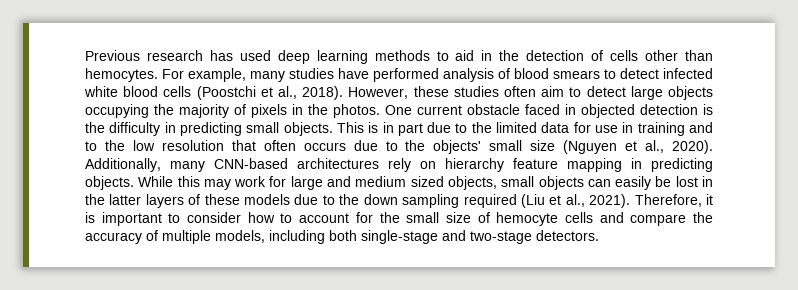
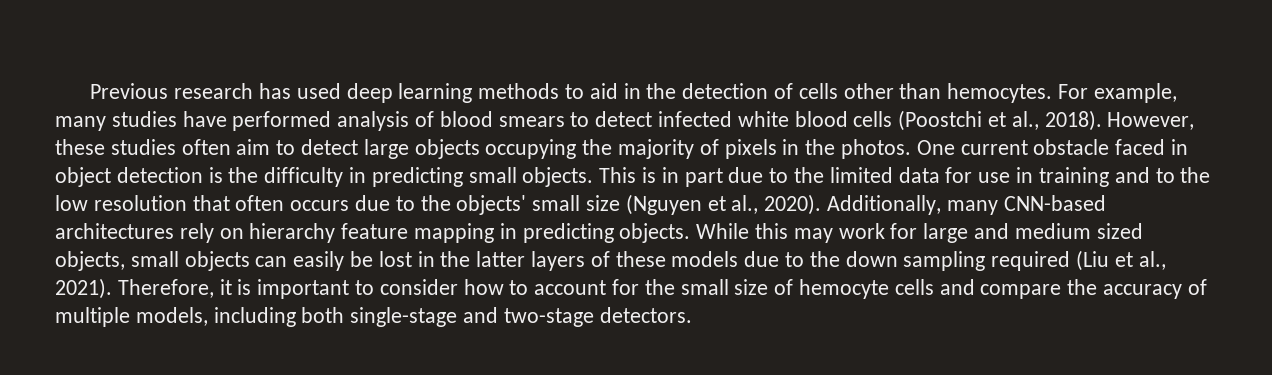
- One current obstacle faced in objected detection is the difficulty in predicting small objects.
+ One current obstacle faced in object detection is the difficulty in predicting small objects.

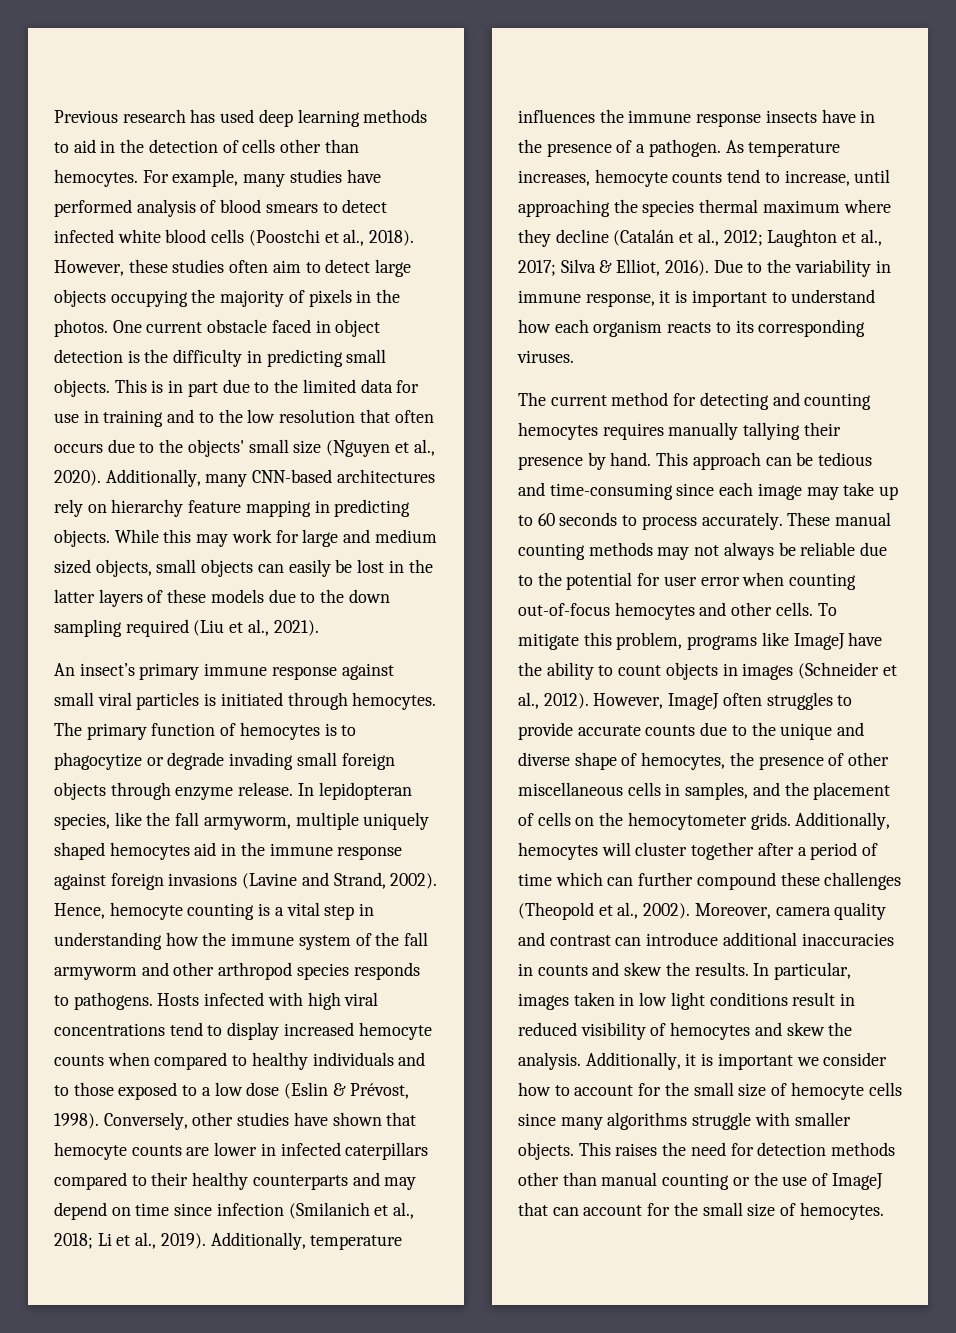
- While this may work for large and medium sized objects, small objects can easily be lost in the latter layers of these models due to the down sampling required (Liu et al., 2021). Therefore, it is important to consider how to account for the small size of hemocyte cells and compare the accuracy of multiple models, including both single-stage and two-stage detectors.
+ While this may work for large and medium sized objects, small objects can easily be lost in the latter layers of these models due to the down sampling required (Liu et al., 2021).
+ An insect’s primary immune response against small viral particles is initiated through hemocytes. The primary function of hemocytes is to phagocytize or degrade invading small foreign objects through enzyme release. In lepidopteran species, like the fall armyworm, multiple uniquely shaped hemocytes aid in the immune response against foreign invasions (Lavine and Strand, 2002). Hence, hemocyte counting is a vital step in understanding how the immune system of the fall armyworm and other arthropod species responds to pathogens. Hosts infected with high viral concentrations tend to display increased hemocyte counts when compared to healthy individuals and to those exposed to a low dose (Eslin & Prévost, 1998). Conversely, other studies have shown that hemocyte counts are lower in infected caterpillars compared to their healthy counterparts and may depend on time since infection (Smilanich et al., 2018; Li et al., 2019). Additionally, temperature influences the immune response insects have in the presence of a pathogen. As temperature increases, hemocyte counts tend to increase, until approaching the species thermal maximum where they decline (Catalán et al., 2012; Laughton et al., 2017; Silva & Elliot, 2016). Due to the variability in immune response, it is important to understand how each organism reacts to its corresponding viruses.
+ The current method for detecting and counting hemocytes requires manually tallying their presence by hand. This approach can be tedious and time-consuming since each image may take up to 60 seconds to process accurately. These manual counting methods may not always be reliable due to the potential for user error when counting out-of-focus hemocytes and other cells. To mitigate this problem, programs like ImageJ have the ability to count objects in images (Schneider et al., 2012). However, ImageJ often struggles to provide accurate counts due to the unique and diverse shape of hemocytes, the presence of other miscellaneous cells in samples, and the placement of cells on the hemocytometer grids. Additionally, hemocytes will cluster together after a period of time which can further compound these challenges (Theopold et al., 2002). Moreover, camera quality and contrast can introduce additional inaccuracies in counts and skew the results. In particular, images taken in low light conditions result in reduced visibility of hemocytes and skew the analysis. Additionally, it is important we consider how to account for the small size of hemocyte cells since many algorithms struggle with smaller objects. This raises the need for detection methods other than manual counting or the use of ImageJ that can account for the small size of hemocytes.

